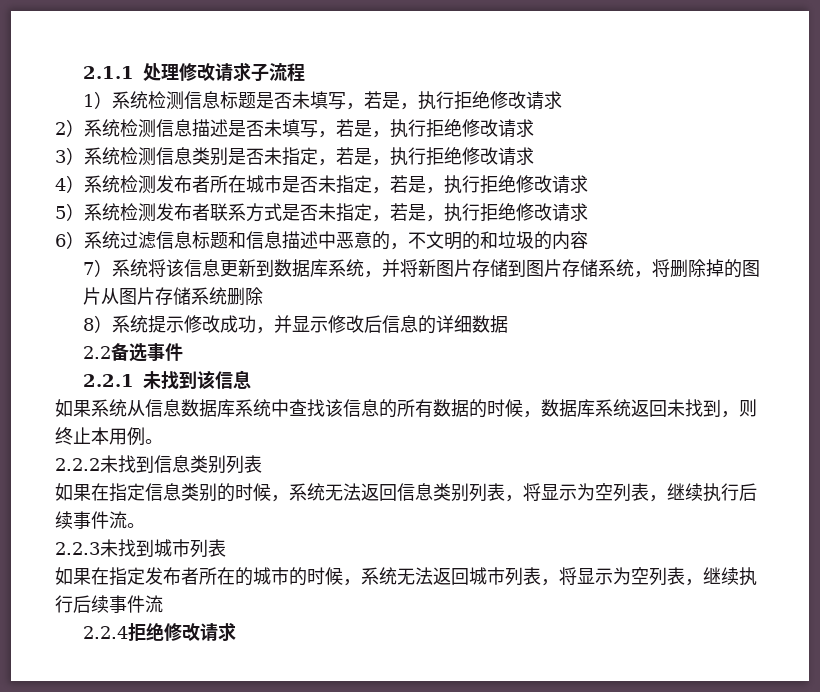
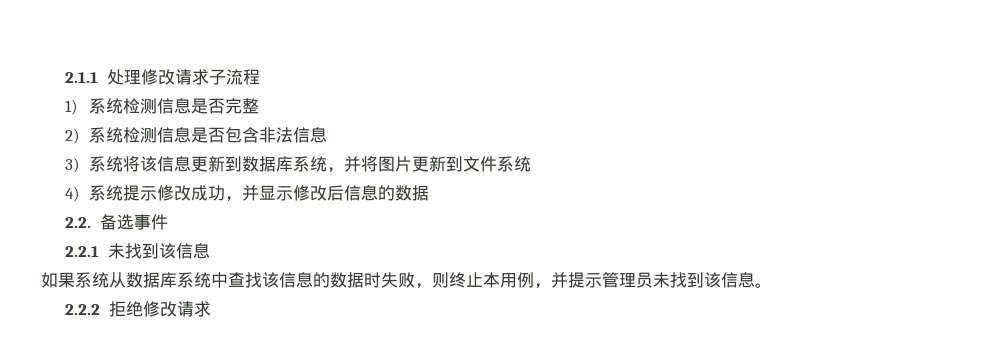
- 1）系统检测信息标题是否未填写，若是，执行拒绝修改请求
- 2）系统检测信息描述是否未填写，若是，执行拒绝修改请求
- 3）系统检测信息类别是否未指定，若是，执行拒绝修改请求
- 4）系统检测发布者所在城市是否未指定，若是，执行拒绝修改请求
- 5）系统检测发布者联系方式是否未指定，若是，执行拒绝修改请求
- 6）系统过滤信息标题和信息描述中恶意的，不文明的和垃圾的内容
- 7）系统将该信息更新到数据库系统，并将新图片存储到图片存储系统，将删除掉的图片从图片存储系统删除
- 8）系统提示修改成功，并显示修改后信息的详细数据
+ 1)系统检测信息是否完整
+ 2)系统检测信息是否包含非法信息
+ 3)系统将该信息更新到数据库系统，并将图片更新到文件系统
+ 4)系统提示修改成功，并显示修改后信息的数据
- 2.2备选事件
+ 2.2.备选事件
- 如果系统从信息数据库系统中查找该信息的所有数据的时候，数据库系统返回未找到，则终止本用例。
- 2.2.2未找到信息类别列表
- 如果在指定信息类别的时候，系统无法返回信息类别列表，将显示为空列表，继续执行后续事件流。
- 2.2.3未找到城市列表
- 如果在指定发布者所在的城市的时候，系统无法返回城市列表，将显示为空列表，继续执行后续事件流
- 2.2.4拒绝修改请求
+ 如果系统从数据库系统中查找该信息的数据时失败，则终止本用例，并提示管理员未找到该信息。
+ 2.2.2拒绝修改请求

